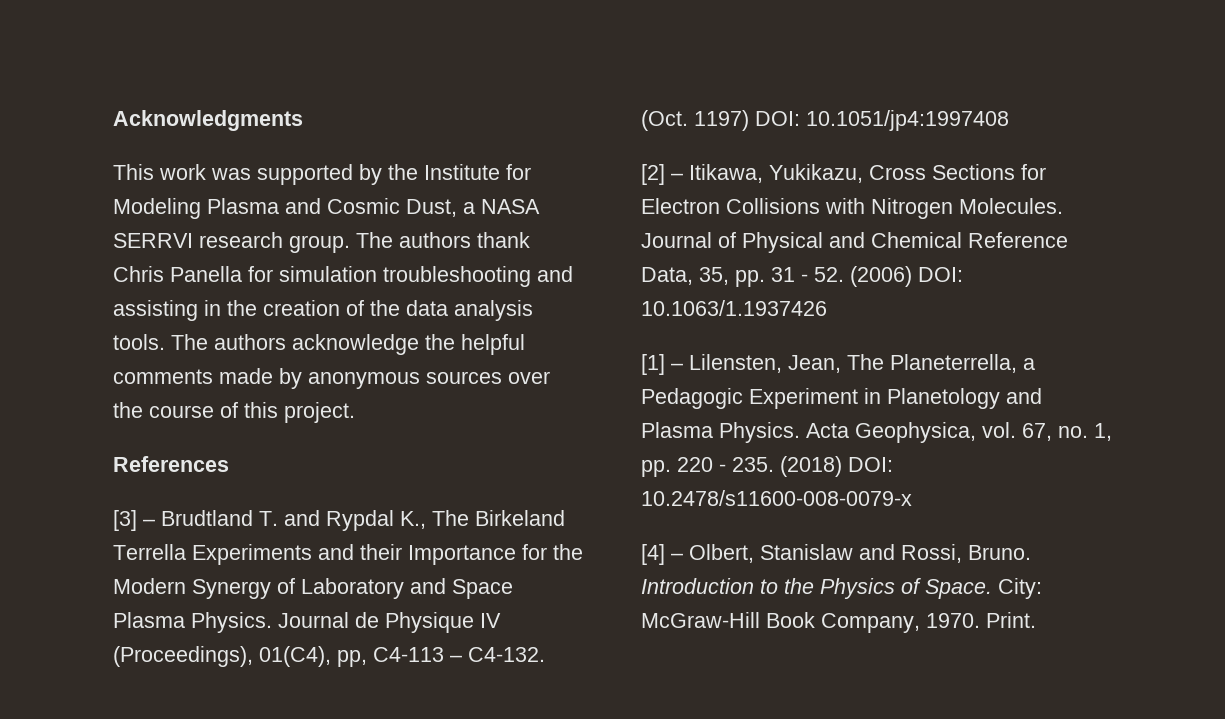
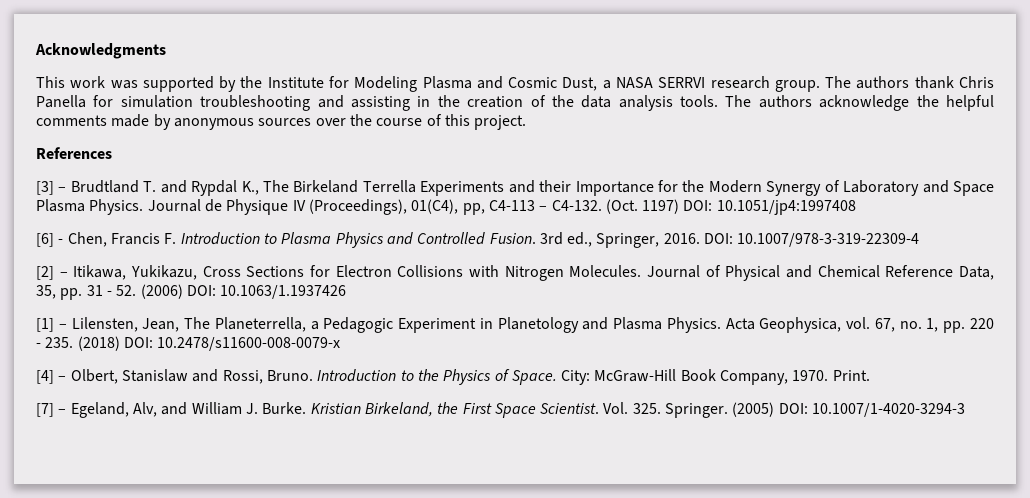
+ [6] - Chen, Francis F. Introduction to Plasma Physics and Controlled Fusion. 3rd ed., Springer, 2016. DOI: 10.1007/978-3-319-22309-4
+ [7] – Egeland, Alv, and William J. Burke. Kristian Birkeland, the First Space Scientist. Vol. 325. Springer. (2005) DOI: 10.1007/1-4020-3294-3

